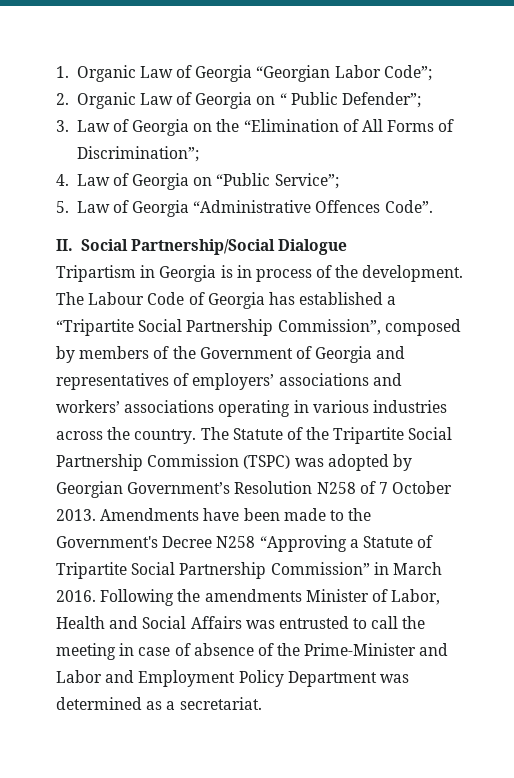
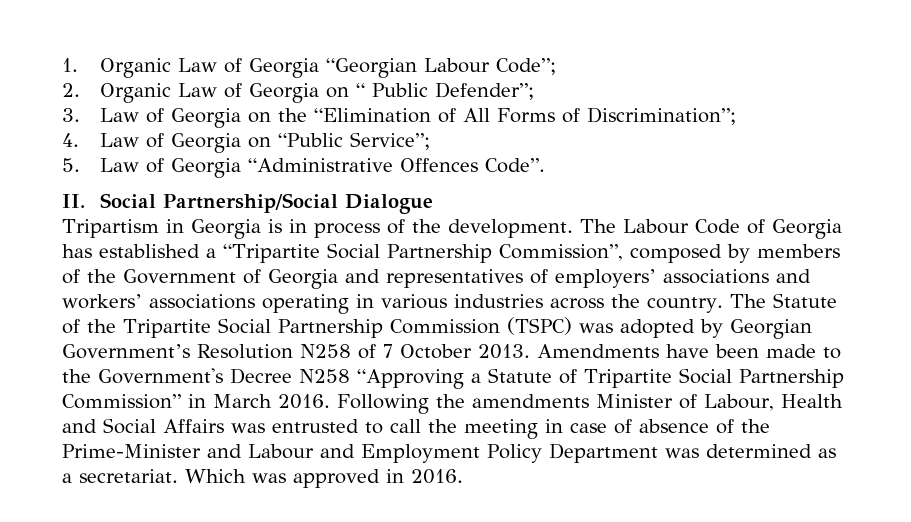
- 1. Organic Law of Georgia “Georgian Labor Code”;
+ 1. Organic Law of Georgia “Georgian Labour Code”;
- Following the amendments Minister of Labor, Health and Social Affairs was entrusted to call the meeting in case of absence of the Prime-Minister and Labor and Employment Policy Department was determined as a secretariat.
+ Following the amendments Minister of Labour, Health and Social Affairs was entrusted to call the meeting in case of absence of the Prime-Minister and Labour and Employment Policy Department was determined as a secretariat.
+ Which was approved in 2016.

